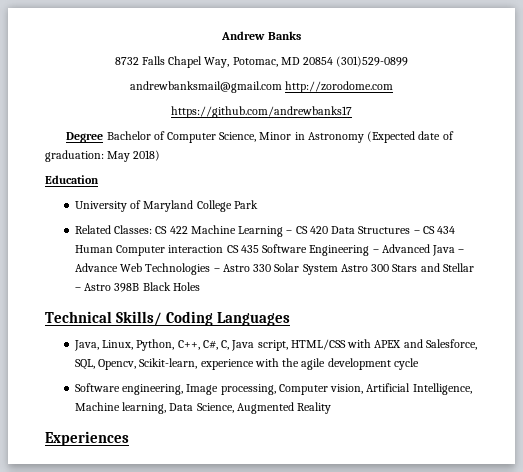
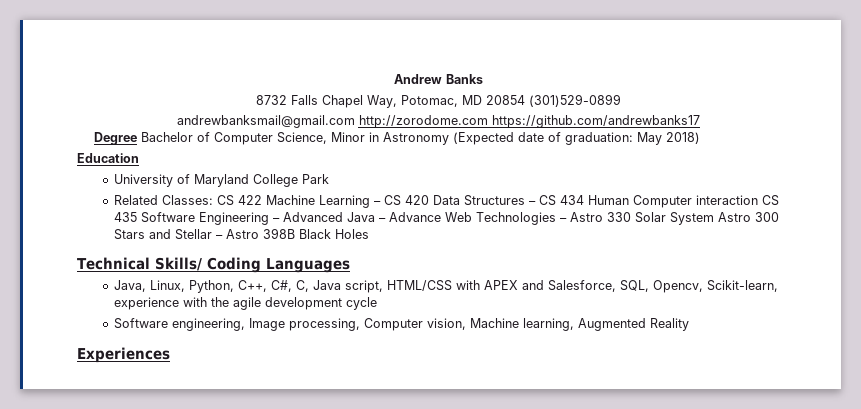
- andrewbanksmail@gmail.com http://zorodome.com
- https://github.com/andrewbanks17
+ andrewbanksmail@gmail.com http://zorodome.com https://github.com/andrewbanks17
- Software engineering, Image processing, Computer vision, Artificial Intelligence, Machine learning, Data Science, Augmented Reality
+ Software engineering, Image processing, Computer vision, Machine learning, Augmented Reality

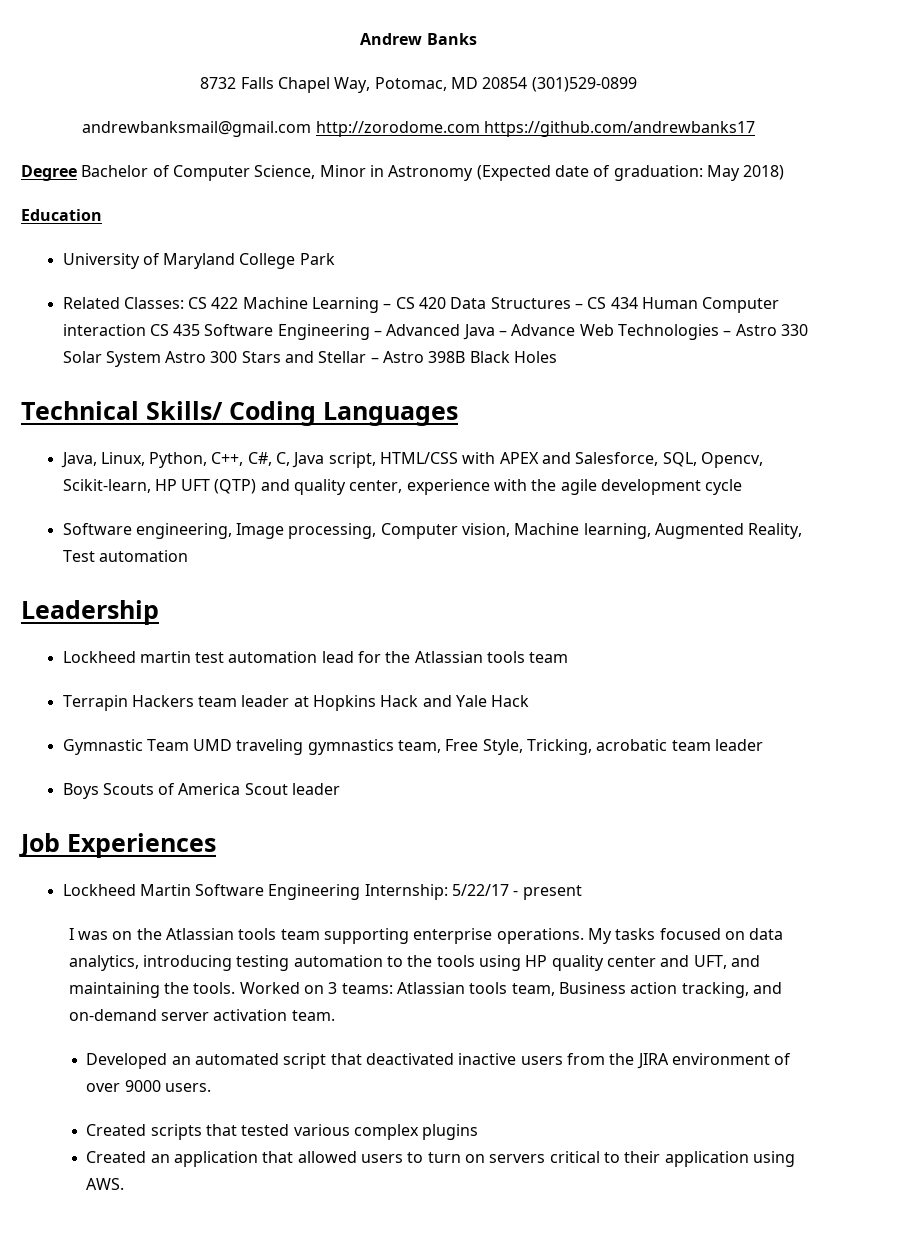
- Java, Linux, Python, C++, C#, C, Java script, HTML/CSS with APEX and Salesforce, SQL, Opencv, Scikit-learn, experience with the agile development cycle
+ Java, Linux, Python, C++, C#, C, Java script, HTML/CSS with APEX and Salesforce, SQL, Opencv, Scikit-learn, HP UFT (QTP) and quality center, experience with the agile development cycle
- Software engineering, Image processing, Computer vision, Machine learning, Augmented Reality
- Experiences
+ Software engineering, Image processing, Computer vision, Machine learning, Augmented Reality, Test automation
+ Leadership
+ Lockheed martin test automation lead for the Atlassian tools team
+ Terrapin Hackers team leader at Hopkins Hack and Yale Hack
+ Gymnastic Team UMD traveling gymnastics team, Free Style, Tricking, acrobatic team leader
+ Boys Scouts of America Scout leader
+ Job Experiences
+ Lockheed Martin Software Engineering Internship: 5/22/17 - present
+ I was on the Atlassian tools team supporting enterprise operations. My tasks focused on data analytics, introducing testing automation to the tools using HP quality center and UFT, and maintaining the tools. Worked on 3 teams: Atlassian tools team, Business action tracking, and on-demand server activation team.
+ Developed an automated script that deactivated inactive users from the JIRA environment of over 9000 users.
+ Created scripts that tested various complex plugins
+ Created an application that allowed users to turn on servers critical to their application using AWS.

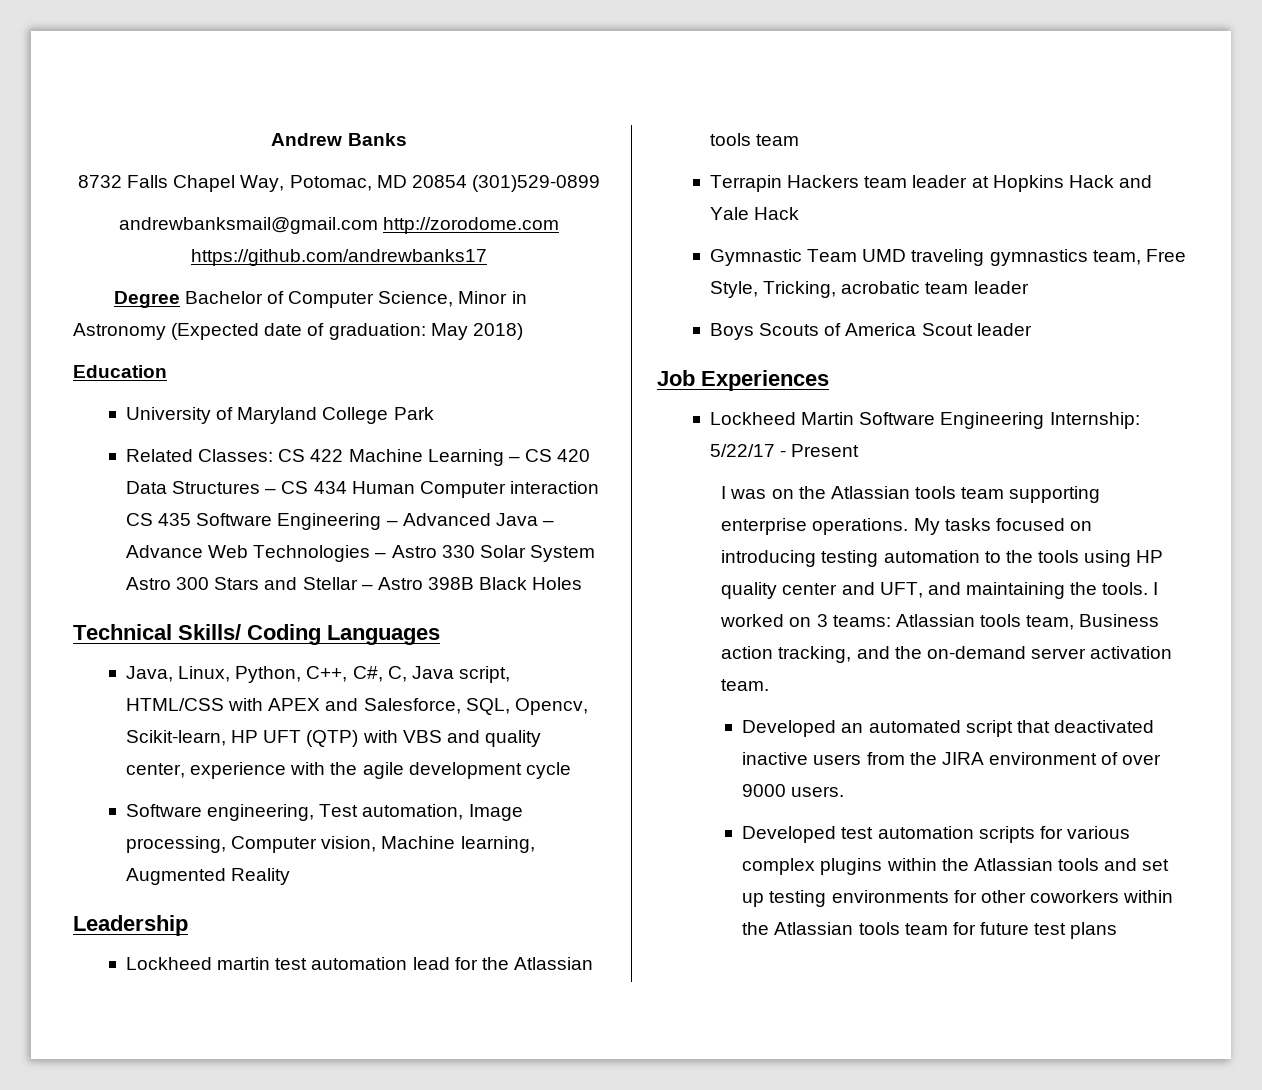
- Java, Linux, Python, C++, C#, C, Java script, HTML/CSS with APEX and Salesforce, SQL, Opencv, Scikit-learn, HP UFT (QTP) and quality center, experience with the agile development cycle
+ Java, Linux, Python, C++, C#, C, Java script, HTML/CSS with APEX and Salesforce, SQL, Opencv, Scikit-learn, HP UFT (QTP) with VBS and quality center, experience with the agile development cycle
- Software engineering, Image processing, Computer vision, Machine learning, Augmented Reality, Test automation
+ Software engineering, Test automation, Image processing, Computer vision, Machine learning, Augmented Reality
- Lockheed Martin Software Engineering Internship: 5/22/17 - present
+ Lockheed Martin Software Engineering Internship: 5/22/17 - Present
- My tasks focused on data analytics, introducing testing automation to the tools using HP quality center and UFT, and maintaining the tools.
+ My tasks focused on introducing testing automation to the tools using HP quality center and UFT, and maintaining the tools.
- Worked on 3 teams: Atlassian tools team, Business action tracking, and on-demand server activation team.
+ I worked on 3 teams: Atlassian tools team, Business action tracking, and the on-demand server activation team.
- Created scripts that tested various complex plugins
- Created an application that allowed users to turn on servers critical to their application using AWS.
+ Developed test automation scripts for various complex plugins within the Atlassian tools and set up testing environments for other coworkers within the Atlassian tools team for future test plans

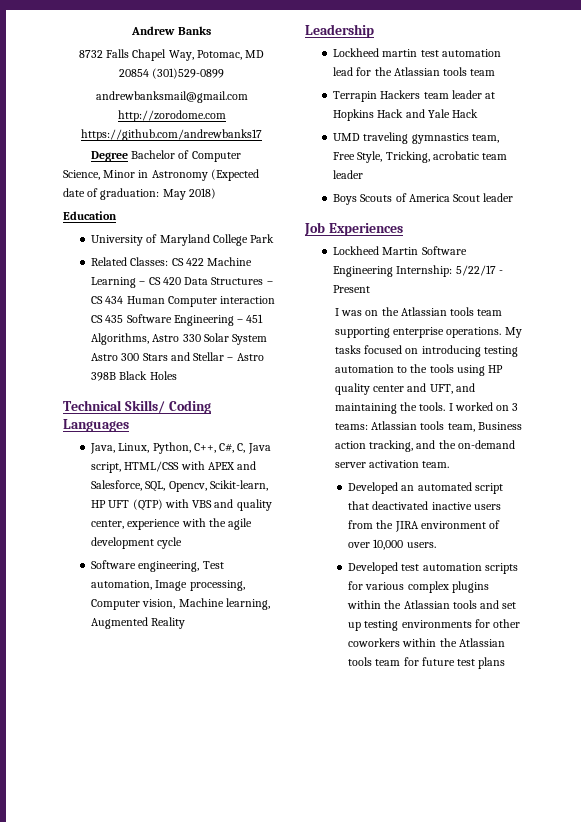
- Related Classes: CS 422 Machine Learning – CS 420 Data Structures – CS 434 Human Computer interaction CS 435 Software Engineering – Advanced Java – Advance Web Technologies – Astro 330 Solar System Astro 300 Stars and Stellar – Astro 398B Black Holes
+ Related Classes: CS 422 Machine Learning – CS 420 Data Structures – CS 434 Human Computer interaction CS 435 Software Engineering – 451 Algorithms, Astro 330 Solar System Astro 300 Stars and Stellar – Astro 398B Black Holes
- Gymnastic Team UMD traveling gymnastics team, Free Style, Tricking, acrobatic team leader
+ UMD traveling gymnastics team, Free Style, Tricking, acrobatic team leader
- Developed an automated script that deactivated inactive users from the JIRA environment of over 9000 users.
+ Developed an automated script that deactivated inactive users from the JIRA environment of over 10,000 users.

